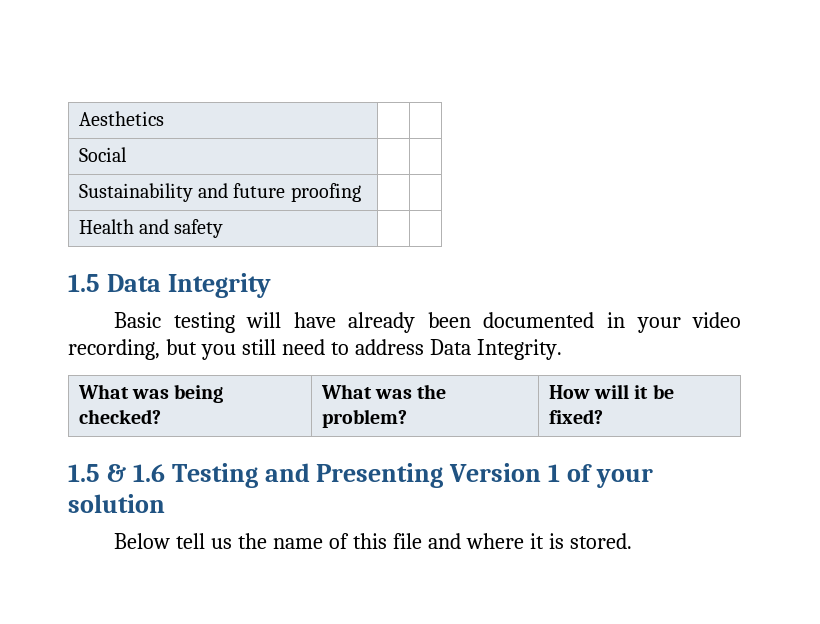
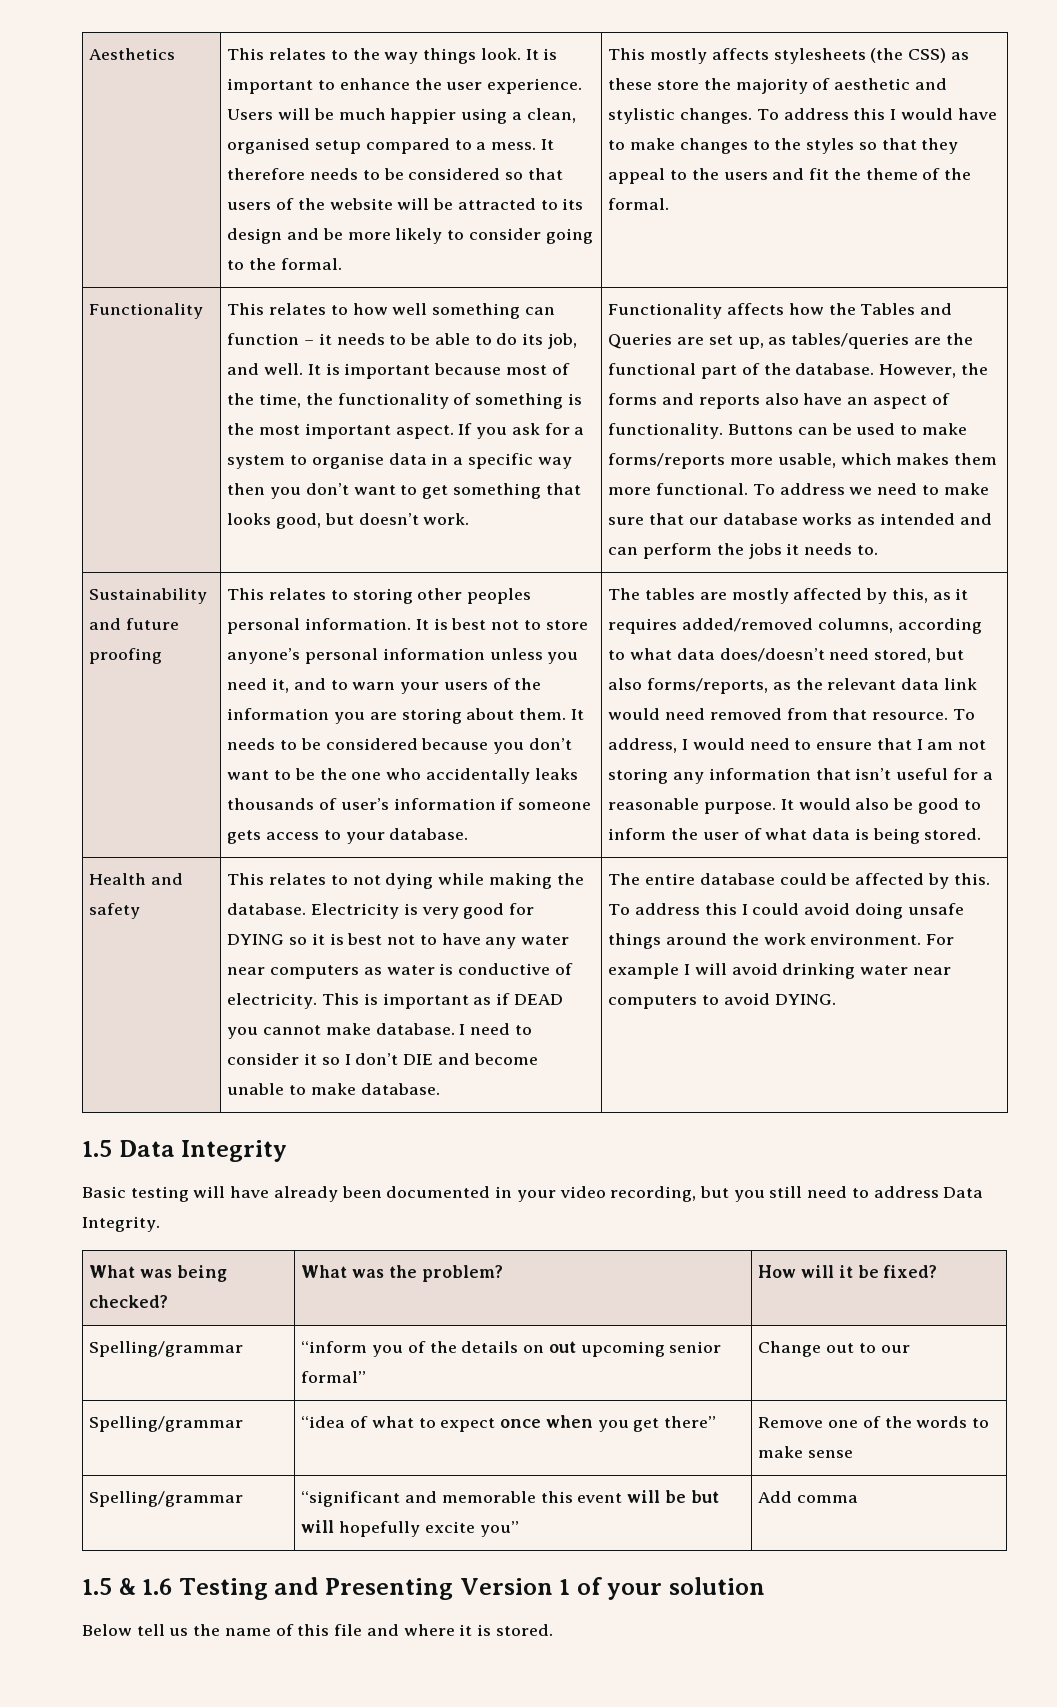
- Social | |
- Sustainability and future proofing | |
- Health and safety | |
+ This relates to the way things look. It is important to enhance the user experience. Users will be much happier using a clean, organised setup compared to a mess. It therefore needs to be considered so that users of the website will be attracted to its design and be more likely to consider going to the formal. | This mostly affects stylesheets (the CSS) as these store the majority of aesthetic and stylistic changes. To address this I would have to make changes to the styles so that they appeal to the users and fit the theme of the formal.
+ Functionality | This relates to how well something can function – it needs to be able to do its job, and well. It is important because most of the time, the functionality of something is the most important aspect. If you ask for a system to organise data in a specific way then you don’t want to get something that looks good, but doesn’t work. | Functionality affects how the Tables and Queries are set up, as tables/queries are the functional part of the database. However, the forms and reports also have an aspect of functionality. Buttons can be used to make forms/reports more usable, which makes them more functional. To address we need to make sure that our database works as intended and can perform the jobs it needs to.
+ Sustainability and future proofing | This relates to storing other peoples personal information. It is best not to store anyone’s personal information unless you need it, and to warn your users of the information you are storing about them. It needs to be considered because you don’t want to be the one who accidentally leaks thousands of user’s information if someone gets access to your database. | The tables are mostly affected by this, as it requires added/removed columns, according to what data does/doesn’t need stored, but also forms/reports, as the relevant data link would need removed from that resource. To address, I would need to ensure that I am not storing any information that isn’t useful for a reasonable purpose. It would also be good to inform the user of what data is being stored.
+ Health and safety | This relates to not dying while making the database. Electricity is very good for DYING so it is best not to have any water near computers as water is conductive of electricity. This is important as if DEAD you cannot make database. I need to consider it so I don’t DIE and become unable to make database. | The entire database could be affected by this. To address this I could avoid doing unsafe things around the work environment. For example I will avoid drinking water near computers to avoid DYING.
+ Spelling/grammar | “inform you of the details on out upcoming senior formal” | Change out to our
+ Spelling/grammar | “idea of what to expect once when you get there” | Remove one of the words to make sense
+ Spelling/grammar | “significant and memorable this event will be but will hopefully excite you” | Add comma

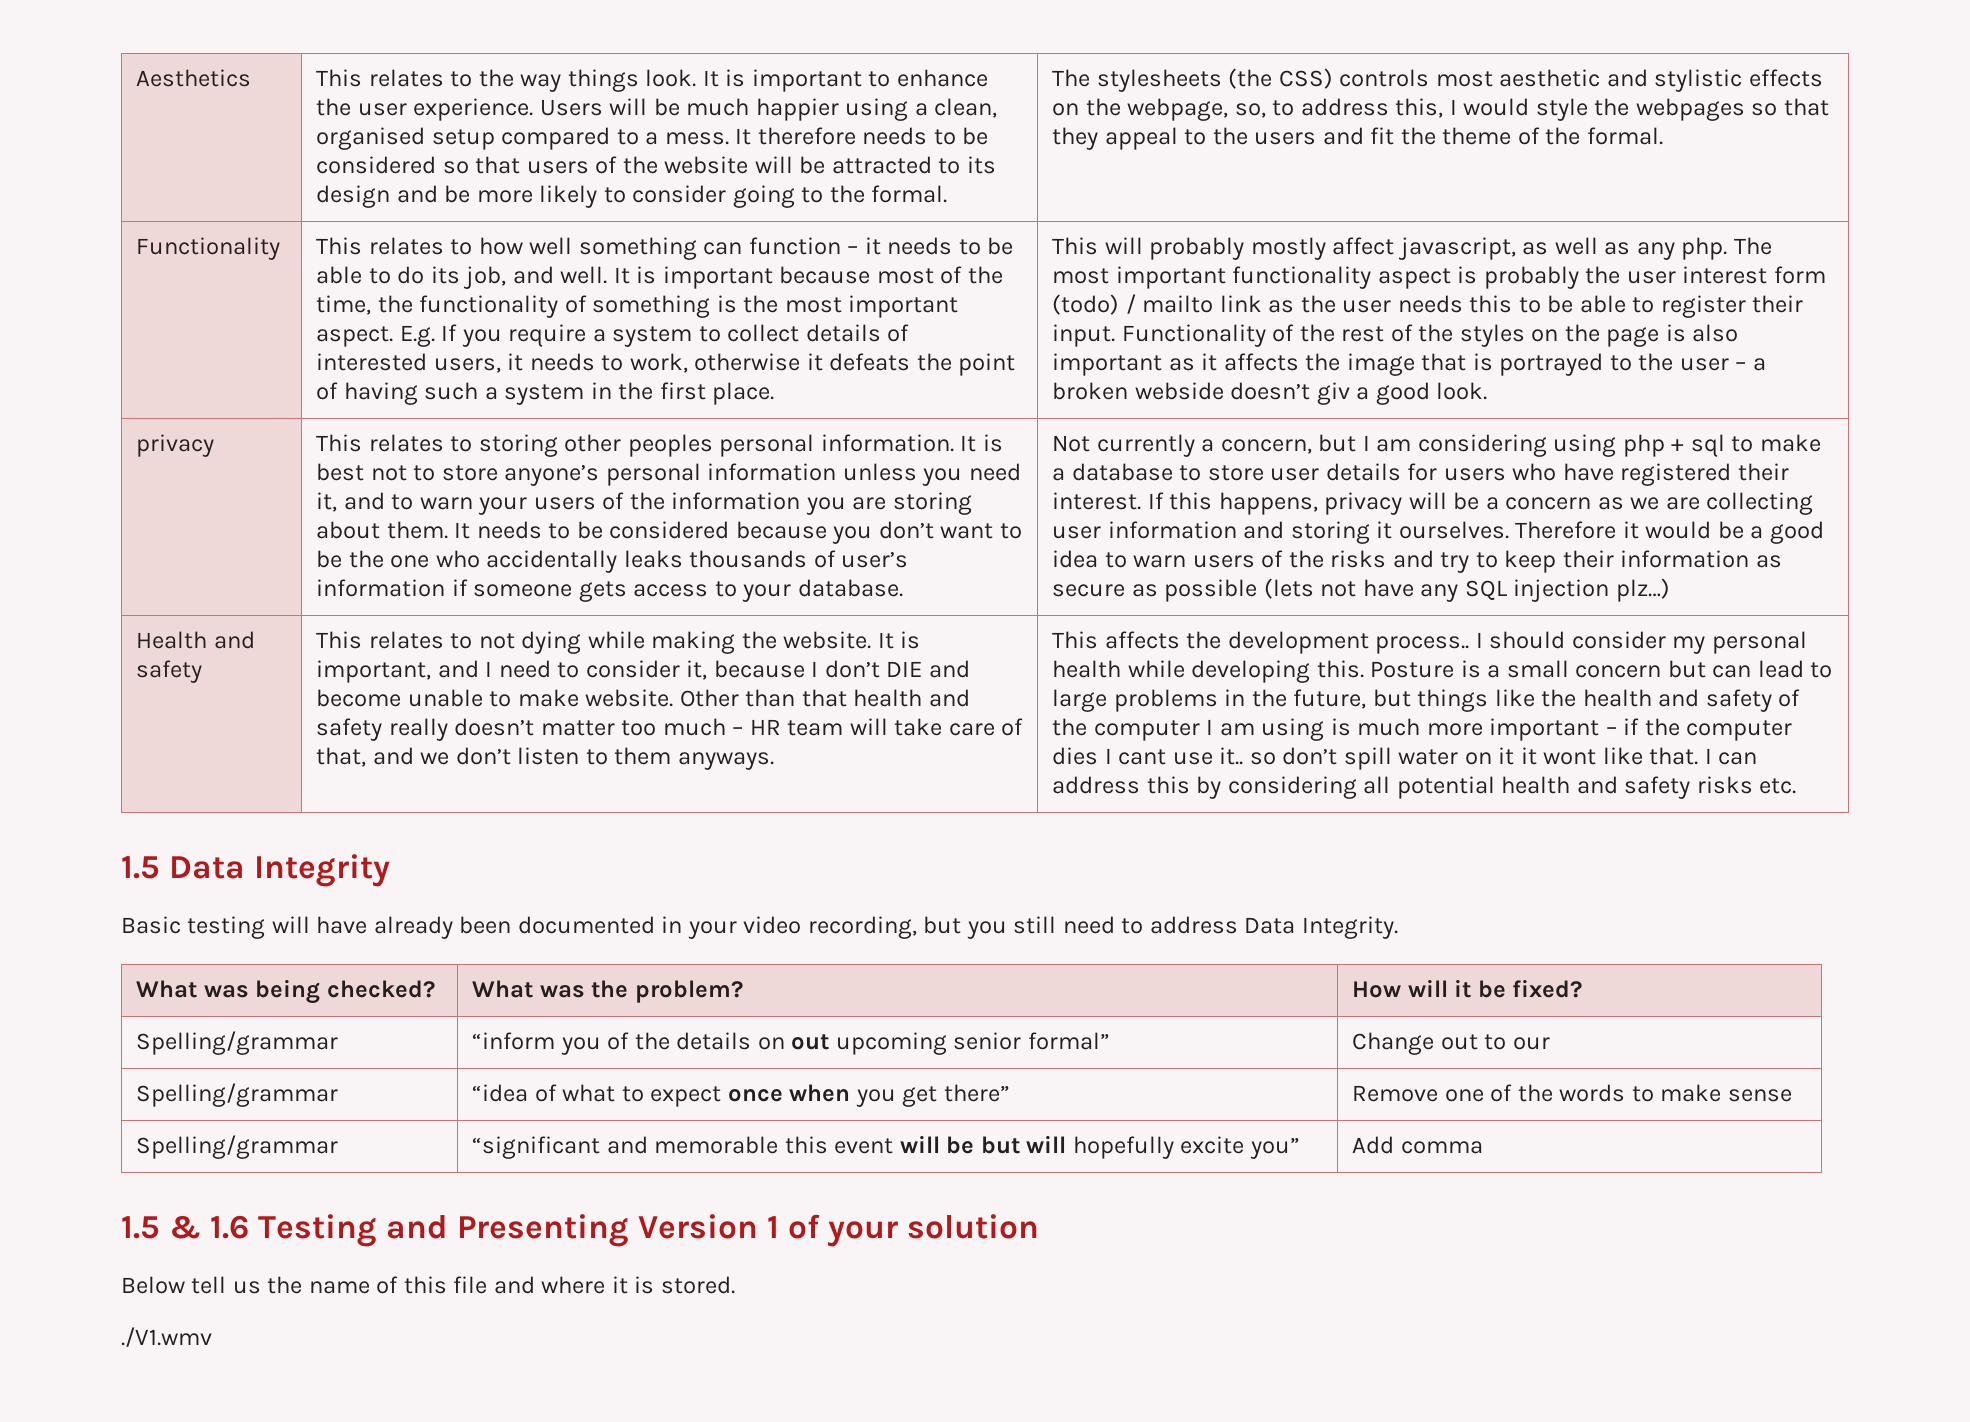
- This mostly affects stylesheets (the CSS) as these store the majority of aesthetic and stylistic changes. To address this I would have to make changes to the styles so that they appeal to the users and fit the theme of the formal.
+ The stylesheets (the CSS) controls most aesthetic and stylistic effects on the webpage, so, to address this, I would style the webpages so that they appeal to the users and fit the theme of the formal.
- If you ask for a system to organise data in a specific way then you don’t want to get something that looks good, but doesn’t work. | Functionality affects how the Tables and Queries are set up, as tables/queries are the functional part of the database. However, the forms and reports also have an aspect of functionality. Buttons can be used to make forms/reports more usable, which makes them more functional. To address we need to make sure that our database works as intended and can perform the jobs it needs to.
- Sustainability and future proofing
+ E.g. If you require a system to collect details of interested users, it needs to work, otherwise it defeats the point of having such a system in the first place. | This will probably mostly affect javascript, as well as any php. The most important functionality aspect is probably the user interest form (todo) / mailto link as the user needs this to be able to register their input. Functionality of the rest of the styles on the page is also important as it affects the image that is portrayed to the user – a broken webside doesn’t giv a good look.
+ privacy
- The tables are mostly affected by this, as it requires added/removed columns, according to what data does/doesn’t need stored, but also forms/reports, as the relevant data link would need removed from that resource. To address, I would need to ensure that I am not storing any information that isn’t useful for a reasonable purpose. It would also be good to inform the user of what data is being stored.
+ Not currently a concern, but I am considering using php + sql to make a database to store user details for users who have registered their interest. If this happens, privacy will be a concern as we are collecting user information and storing it ourselves. Therefore it would be a good idea to warn users of the risks and try to keep their information as secure as possible (lets not have any SQL injection plz…)
- This relates to not dying while making the database. Electricity is very good for DYING so it is best not to have any water near computers as water is conductive of electricity. This is important as if DEAD you cannot make database. I need to consider it so I don’t DIE and become unable to make database. | The entire database could be affected by this. To address this I could avoid doing unsafe things around the work environment. For example I will avoid drinking water near computers to avoid DYING.
+ This relates to not dying while making the website. It is important, and I need to consider it, because I don’t DIE and become unable to make website. Other than that health and safety really doesn’t matter too much – HR team will take care of that, and we don’t listen to them anyways. | This affects the development process.. I should consider my personal health while developing this. Posture is a small concern but can lead to large problems in the future, but things like the health and safety of the computer I am using is much more important – if the computer dies I cant use it.. so don’t spill water on it it wont like that. I can address this by considering all potential health and safety risks etc.
+ ./V1.wmv

